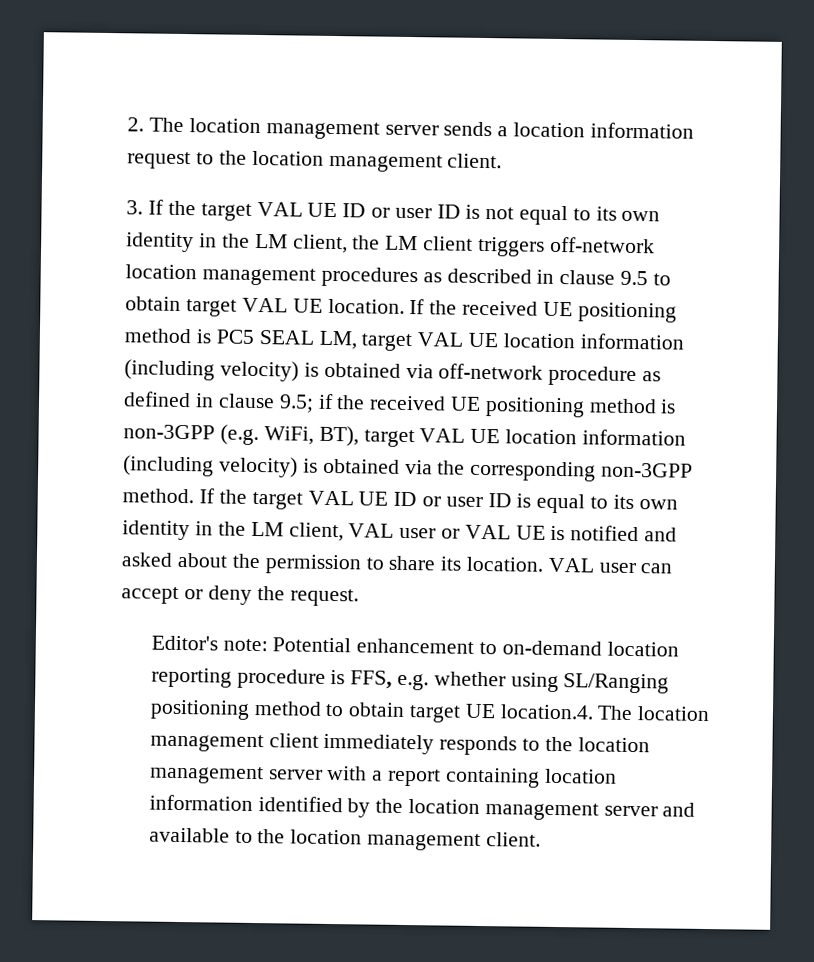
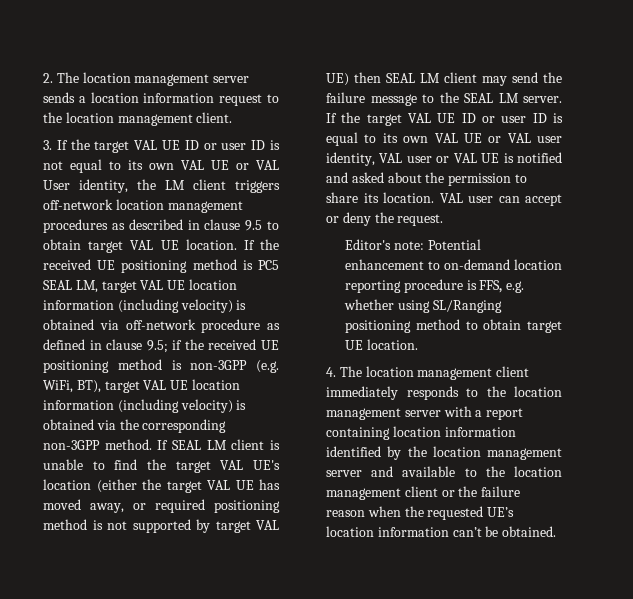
- 3. If the target VAL UE ID or user ID is not equal to its own identity in the LM client, the LM client triggers off-network location management procedures as described in clause 9.5 to obtain target VAL UE location.
+ 3. If the target VAL UE ID or user ID is not equal to its own VAL UE or VAL User identity, the LM client triggers off-network location management procedures as described in clause 9.5 to obtain target VAL UE location.
- If the target VAL UE ID or user ID is equal to its own identity in the LM client, VAL user or VAL UE is notified and asked about the permission to share its location.
+ If SEAL LM client is unable to find the target VAL UE's location (either the target VAL UE has moved away, or required positioning method is not supported by target VAL UE) then SEAL LM client may send the failure message to the SEAL LM server. If the target VAL UE ID or user ID is equal to its own VAL UE or VAL user identity, VAL user or VAL UE is notified and asked about the permission to share its location.
- Editor's note: Potential enhancement to on-demand location reporting procedure is FFS, e.g. whether using SL/Ranging positioning method to obtain target UE location.4. The location management client immediately responds to the location management server with a report containing location information identified by the location management server and available to the location management client.
+ Editor's note: Potential enhancement to on-demand location reporting procedure is FFS, e.g. whether using SL/Ranging positioning method to obtain target UE location.
+ 4. The location management client immediately responds to the location management server with a report containing location information identified by the location management server and available to the location management client or the failure reason when the requested UE’s location information can’t be obtained.

